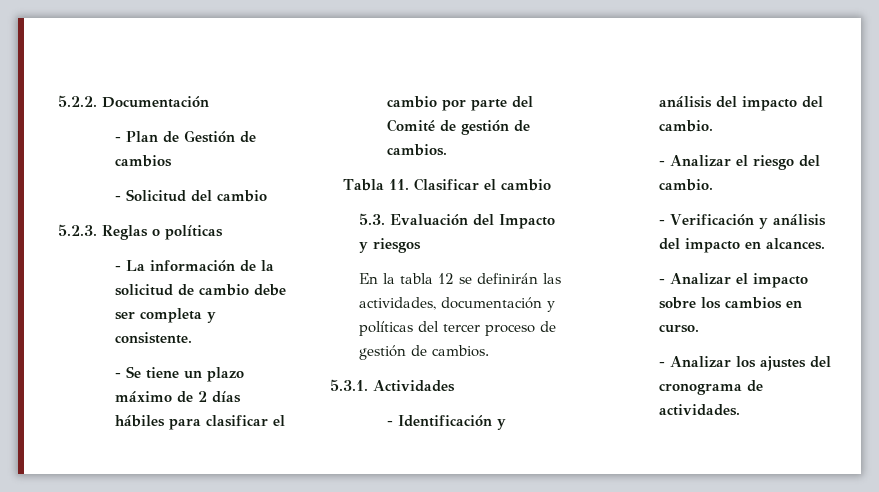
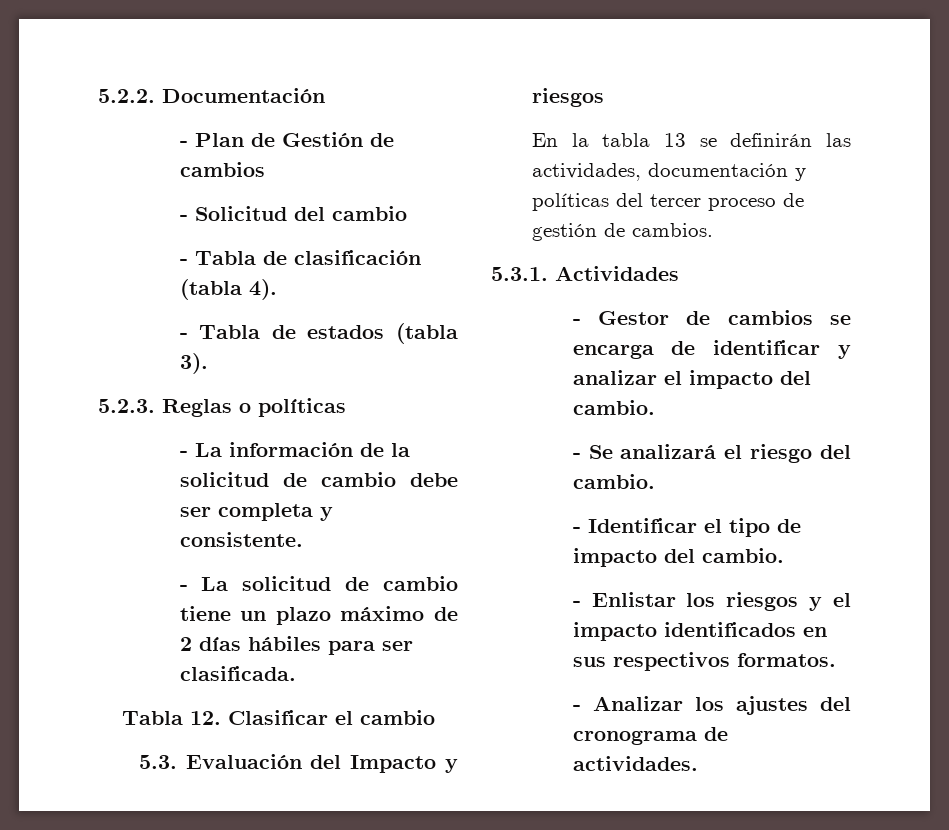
+ - Tabla de clasificación (tabla 4).
+ - Tabla de estados (tabla 3).
- - Se tiene un plazo máximo de 2 días hábiles para clasificar el cambio por parte del Comité de gestión de cambios.
- Tabla 11. Clasificar el cambio
+ - La solicitud de cambio tiene un plazo máximo de 2 días hábiles para ser clasificada.
+ Tabla 12. Clasificar el cambio
- En la tabla 12 se definirán las actividades, documentación y políticas del tercer proceso de gestión de cambios.
+ En la tabla 13 se definirán las actividades, documentación y políticas del tercer proceso de gestión de cambios.
- - Identificación y análisis del impacto del cambio.
- - Analizar el riesgo del cambio.
+ - Gestor de cambios se encarga de identificar y analizar el impacto del cambio.
+ - Se analizará el riesgo del cambio.
- - Verificación y análisis del impacto en alcances.
- - Analizar el impacto sobre los cambios en curso.
+ - Identificar el tipo de impacto del cambio.
+ - Enlistar los riesgos y el impacto identificados en sus respectivos formatos.

